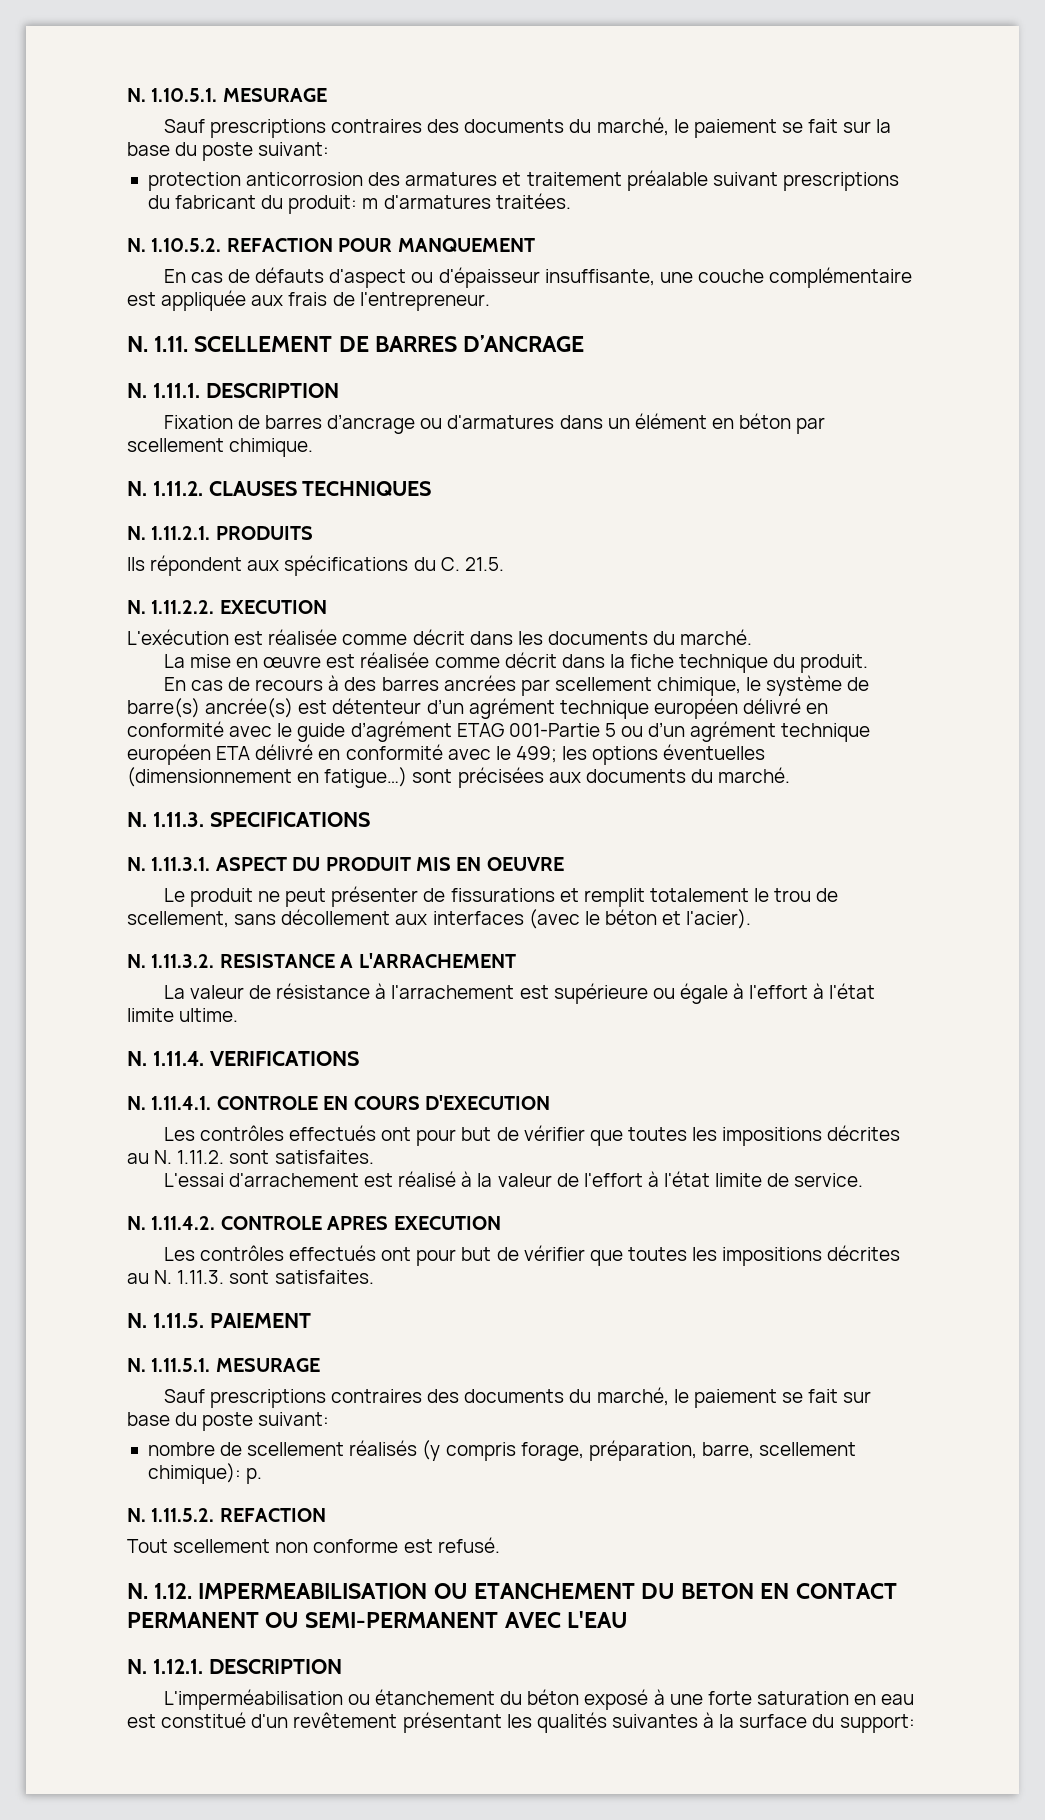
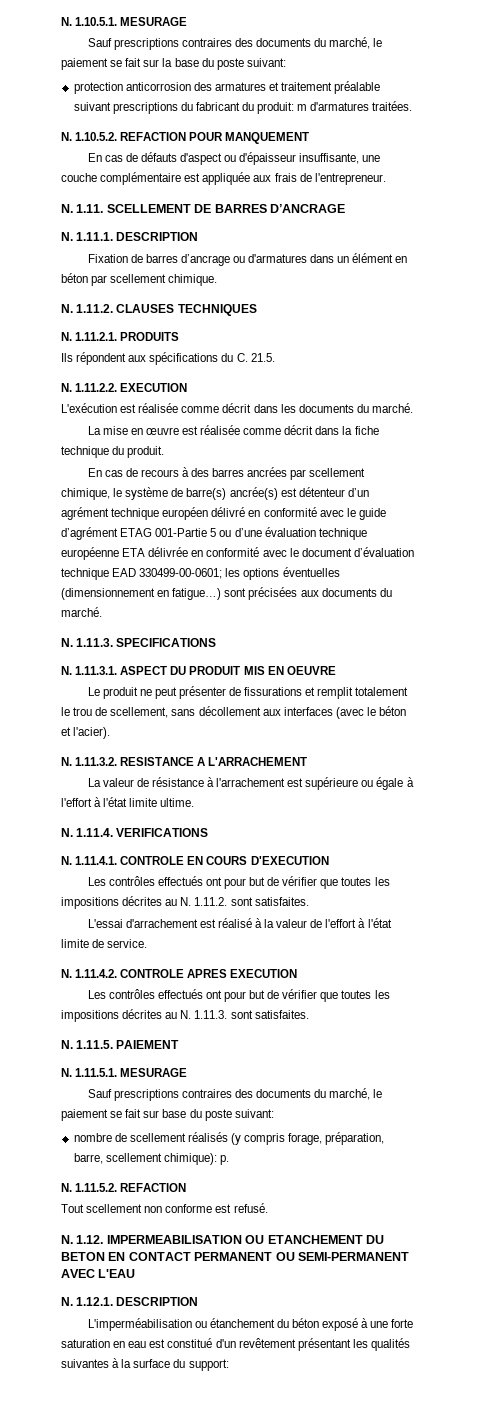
- En cas de recours à des barres ancrées par scellement chimique, le système de barre(s) ancrée(s) est détenteur d’un agrément technique européen délivré en conformité avec le guide d’agrément ETAG 001-Partie 5 ou d’un agrément technique européen ETA délivré en conformité avec le 499; les options éventuelles (dimensionnement en fatigue…) sont précisées aux documents du marché.
+ En cas de recours à des barres ancrées par scellement chimique, le système de barre(s) ancrée(s) est détenteur d’un agrément technique européen délivré en conformité avec le guide d’agrément ETAG 001-Partie 5 ou d’une évaluation technique européenne ETA délivrée en conformité avec le document d’évaluation technique EAD 330499-00-0601; les options éventuelles (dimensionnement en fatigue…) sont précisées aux documents du marché.

